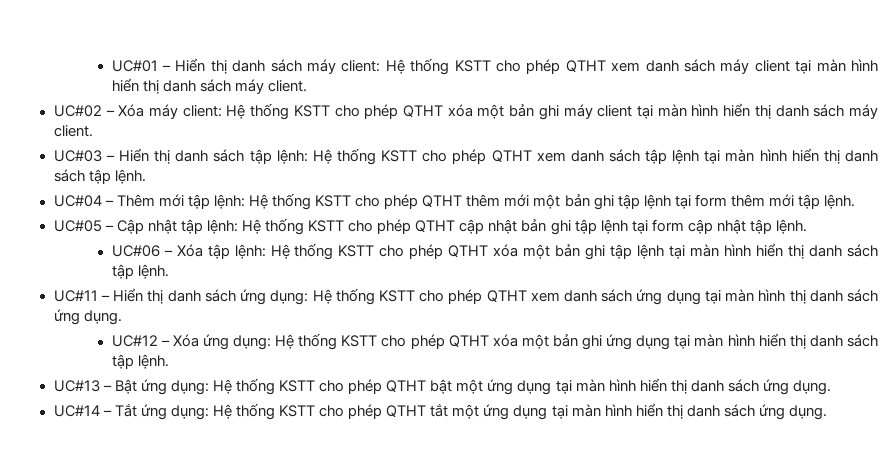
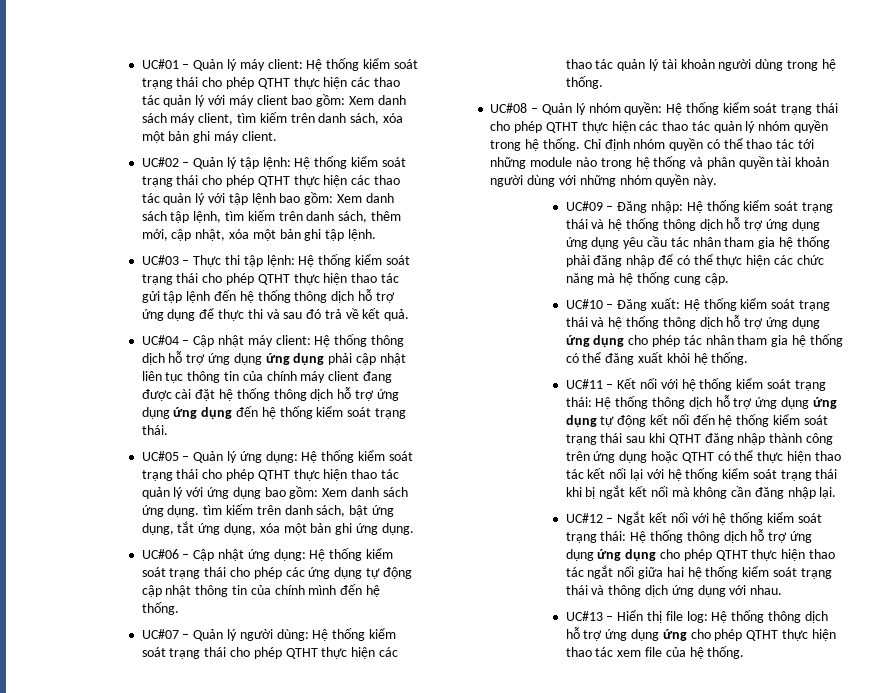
- UC#01 – Hiển thị danh sách máy client: Hệ thống KSTT cho phép QTHT xem danh sách máy client tại màn hình hiển thị danh sách máy client.
- UC#02 – Xóa máy client: Hệ thống KSTT cho phép QTHT xóa một bản ghi máy client tại màn hình hiển thị danh sách máy client.
- UC#03 – Hiển thị danh sách tập lệnh: Hệ thống KSTT cho phép QTHT xem danh sách tập lệnh tại màn hình hiển thị danh sách tập lệnh.
- UC#04 – Thêm mới tập lệnh: Hệ thống KSTT cho phép QTHT thêm mới một bản ghi tập lệnh tại form thêm mới tập lệnh.
- UC#05 – Cập nhật tập lệnh: Hệ thống KSTT cho phép QTHT cập nhật bản ghi tập lệnh tại form cập nhật tập lệnh.
- UC#06 – Xóa tập lệnh: Hệ thống KSTT cho phép QTHT xóa một bản ghi tập lệnh tại màn hình hiển thị danh sách tập lệnh.
- UC#11 – Hiển thị danh sách ứng dụng: Hệ thống KSTT cho phép QTHT xem danh sách ứng dụng tại màn hình thị danh sách ứng dụng.
- UC#12 – Xóa ứng dụng: Hệ thống KSTT cho phép QTHT xóa một bản ghi ứng dụng tại màn hình hiển thị danh sách tập lệnh.
- UC#13 – Bật ứng dụng: Hệ thống KSTT cho phép QTHT bật một ứng dụng tại màn hình hiển thị danh sách ứng dụng.
- UC#14 – Tắt ứng dụng: Hệ thống KSTT cho phép QTHT tắt một ứng dụng tại màn hình hiển thị danh sách ứng dụng.
+ UC#01 – Quản lý máy client: Hệ thống kiểm soát trạng thái cho phép QTHT thực hiện các thao tác quản lý với máy client bao gồm: Xem danh sách máy client, tìm kiếm trên danh sách, xóa một bản ghi máy client.
+ UC#02 – Quản lý tập lệnh: Hệ thống kiểm soát trạng thái cho phép QTHT thực hiện các thao tác quản lý với tập lệnh bao gồm: Xem danh sách tập lệnh, tìm kiếm trên danh sách, thêm mới, cập nhật, xóa một bản ghi tập lệnh.
+ UC#03 – Thực thi tập lệnh: Hệ thống kiểm soát trạng thái cho phép QTHT thực hiện thao tác gửi tập lệnh đến hệ thống thông dịch hỗ trợ ứng dụng để thực thi và sau đó trả về kết quả.
+ UC#04 – Cập nhật máy client: Hệ thống thông dịch hỗ trợ ứng dụng ứng dụng phải cập nhật liên tục thông tin của chính máy client đang được cài đặt hệ thống thông dịch hỗ trợ ứng dụng ứng dụng đến hệ thống kiểm soát trạng thái.
+ UC#05 – Quản lý ứng dụng: Hệ thống kiểm soát trạng thái cho phép QTHT thực hiện thao tác quản lý với ứng dụng bao gồm: Xem danh sách ứng dụng. tìm kiếm trên danh sách, bật ứng dụng, tắt ứng dụng, xóa một bản ghi ứng dụng.
+ UC#06 – Cập nhật ứng dụng: Hệ thống kiểm soát trạng thái cho phép các ứng dụng tự động cập nhật thông tin của chính mình đến hệ thống.
+ UC#07 – Quản lý người dùng: Hệ thống kiểm soát trạng thái cho phép QTHT thực hiện các thao tác quản lý tài khoản người dùng trong hệ thống.
+ UC#08 – Quản lý nhóm quyền: Hệ thống kiểm soát trạng thái cho phép QTHT thực hiện các thao tác quản lý nhóm quyền trong hệ thống. Chỉ định nhóm quyền có thể thao tác tới những module nào trong hệ thống và phân quyền tài khoản người dùng với những nhóm quyền này.
+ UC#09 – Đăng nhập: Hệ thống kiểm soát trạng thái và hệ thống thông dịch hỗ trợ ứng dụng ứng dụng yêu cầu tác nhân tham gia hệ thống phải đăng nhập để có thể thực hiện các chức năng mà hệ thống cung cập.
+ UC#10 – Đăng xuất: Hệ thống kiểm soát trạng thái và hệ thống thông dịch hỗ trợ ứng dụng ứng dụng cho phép tác nhân tham gia hệ thống có thể đăng xuất khỏi hệ thống.
+ UC#11 – Kết nối với hệ thống kiểm soát trạng thái: Hệ thống thông dịch hỗ trợ ứng dụng ứng dụng tự động kết nối đến hệ thống kiểm soát trạng thái sau khi QTHT đăng nhập thành công trên ứng dụng hoặc QTHT có thể thực hiện thao tác kết nối lại với hệ thống kiểm soát trạng thái khi bị ngắt kết nối mà không cần đăng nhập lại.
+ UC#12 – Ngắt kết nối với hệ thống kiểm soát trạng thái: Hệ thống thông dịch hỗ trợ ứng dụng ứng dụng cho phép QTHT thực hiện thao tác ngắt nối giữa hai hệ thống kiểm soát trạng thái và thông dịch ứng dụng với nhau.
+ UC#13 – Hiển thị file log: Hệ thống thông dịch hỗ trợ ứng dụng ứng cho phép QTHT thực hiện thao tác xem file của hệ thống.

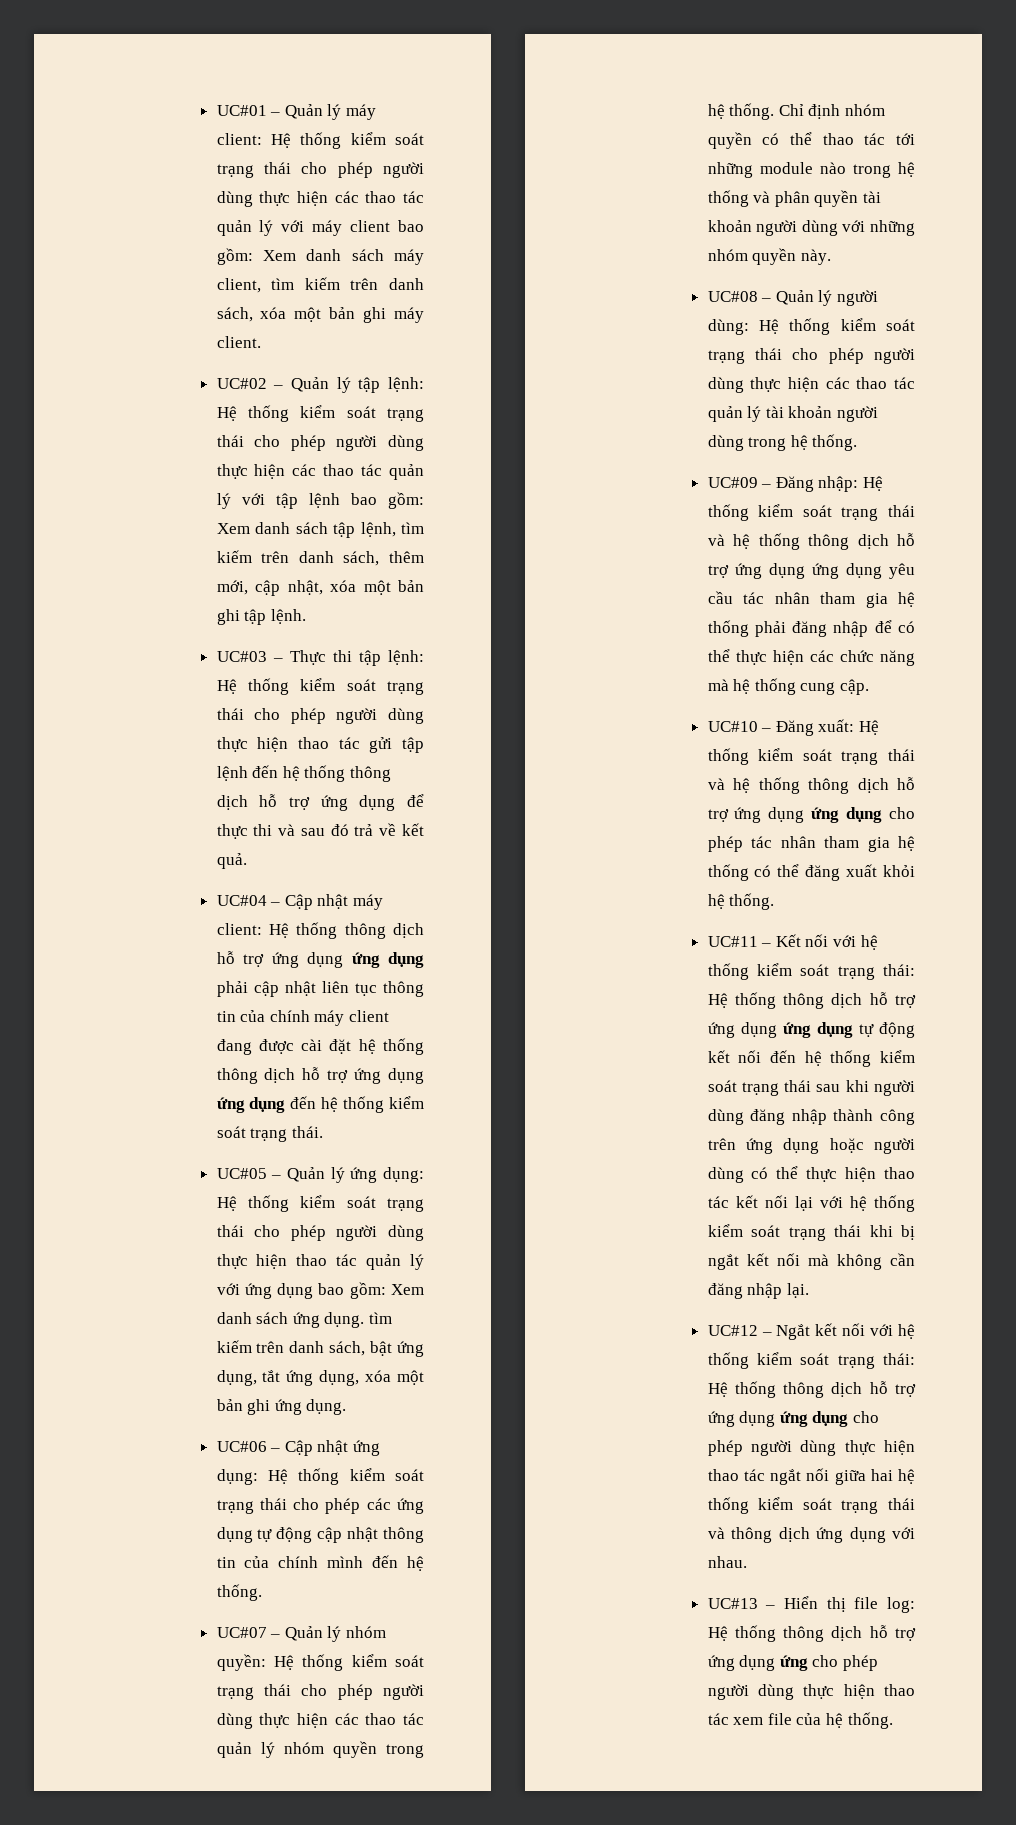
- UC#01 – Quản lý máy client: Hệ thống kiểm soát trạng thái cho phép QTHT thực hiện các thao tác quản lý với máy client bao gồm: Xem danh sách máy client, tìm kiếm trên danh sách, xóa một bản ghi máy client.
+ UC#01 – Quản lý máy client: Hệ thống kiểm soát trạng thái cho phép người dùng thực hiện các thao tác quản lý với máy client bao gồm: Xem danh sách máy client, tìm kiếm trên danh sách, xóa một bản ghi máy client.
- UC#02 – Quản lý tập lệnh: Hệ thống kiểm soát trạng thái cho phép QTHT thực hiện các thao tác quản lý với tập lệnh bao gồm: Xem danh sách tập lệnh, tìm kiếm trên danh sách, thêm mới, cập nhật, xóa một bản ghi tập lệnh.
+ UC#02 – Quản lý tập lệnh: Hệ thống kiểm soát trạng thái cho phép người dùng thực hiện các thao tác quản lý với tập lệnh bao gồm: Xem danh sách tập lệnh, tìm kiếm trên danh sách, thêm mới, cập nhật, xóa một bản ghi tập lệnh.
- UC#03 – Thực thi tập lệnh: Hệ thống kiểm soát trạng thái cho phép QTHT thực hiện thao tác gửi tập lệnh đến hệ thống thông dịch hỗ trợ ứng dụng để thực thi và sau đó trả về kết quả.
+ UC#03 – Thực thi tập lệnh: Hệ thống kiểm soát trạng thái cho phép người dùng thực hiện thao tác gửi tập lệnh đến hệ thống thông dịch hỗ trợ ứng dụng để thực thi và sau đó trả về kết quả.
- UC#05 – Quản lý ứng dụng: Hệ thống kiểm soát trạng thái cho phép QTHT thực hiện thao tác quản lý với ứng dụng bao gồm: Xem danh sách ứng dụng. tìm kiếm trên danh sách, bật ứng dụng, tắt ứng dụng, xóa một bản ghi ứng dụng.
+ UC#05 – Quản lý ứng dụng: Hệ thống kiểm soát trạng thái cho phép người dùng thực hiện thao tác quản lý với ứng dụng bao gồm: Xem danh sách ứng dụng. tìm kiếm trên danh sách, bật ứng dụng, tắt ứng dụng, xóa một bản ghi ứng dụng.
- UC#07 – Quản lý người dùng: Hệ thống kiểm soát trạng thái cho phép QTHT thực hiện các thao tác quản lý tài khoản người dùng trong hệ thống.
- UC#08 – Quản lý nhóm quyền: Hệ thống kiểm soát trạng thái cho phép QTHT thực hiện các thao tác quản lý nhóm quyền trong hệ thống.
+ UC#07 – Quản lý nhóm quyền: Hệ thống kiểm soát trạng thái cho phép người dùng thực hiện các thao tác quản lý nhóm quyền trong hệ thống.
+ UC#08 – Quản lý người dùng: Hệ thống kiểm soát trạng thái cho phép người dùng thực hiện các thao tác quản lý tài khoản người dùng trong hệ thống.
- Hệ thống thông dịch hỗ trợ ứng dụng ứng dụng tự động kết nối đến hệ thống kiểm soát trạng thái sau khi QTHT đăng nhập thành công trên ứng dụng hoặc QTHT có thể thực hiện thao tác kết nối lại với hệ thống kiểm soát trạng thái khi bị ngắt kết nối mà không cần đăng nhập lại.
+ Hệ thống thông dịch hỗ trợ ứng dụng ứng dụng tự động kết nối đến hệ thống kiểm soát trạng thái sau khi người dùng đăng nhập thành công trên ứng dụng hoặc người dùng có thể thực hiện thao tác kết nối lại với hệ thống kiểm soát trạng thái khi bị ngắt kết nối mà không cần đăng nhập lại.
- UC#12 – Ngắt kết nối với hệ thống kiểm soát trạng thái: Hệ thống thông dịch hỗ trợ ứng dụng ứng dụng cho phép QTHT thực hiện thao tác ngắt nối giữa hai hệ thống kiểm soát trạng thái và thông dịch ứng dụng với nhau.
+ UC#12 – Ngắt kết nối với hệ thống kiểm soát trạng thái: Hệ thống thông dịch hỗ trợ ứng dụng ứng dụng cho phép người dùng thực hiện thao tác ngắt nối giữa hai hệ thống kiểm soát trạng thái và thông dịch ứng dụng với nhau.
- UC#13 – Hiển thị file log: Hệ thống thông dịch hỗ trợ ứng dụng ứng cho phép QTHT thực hiện thao tác xem file của hệ thống.
+ UC#13 – Hiển thị file log: Hệ thống thông dịch hỗ trợ ứng dụng ứng cho phép người dùng thực hiện thao tác xem file của hệ thống.

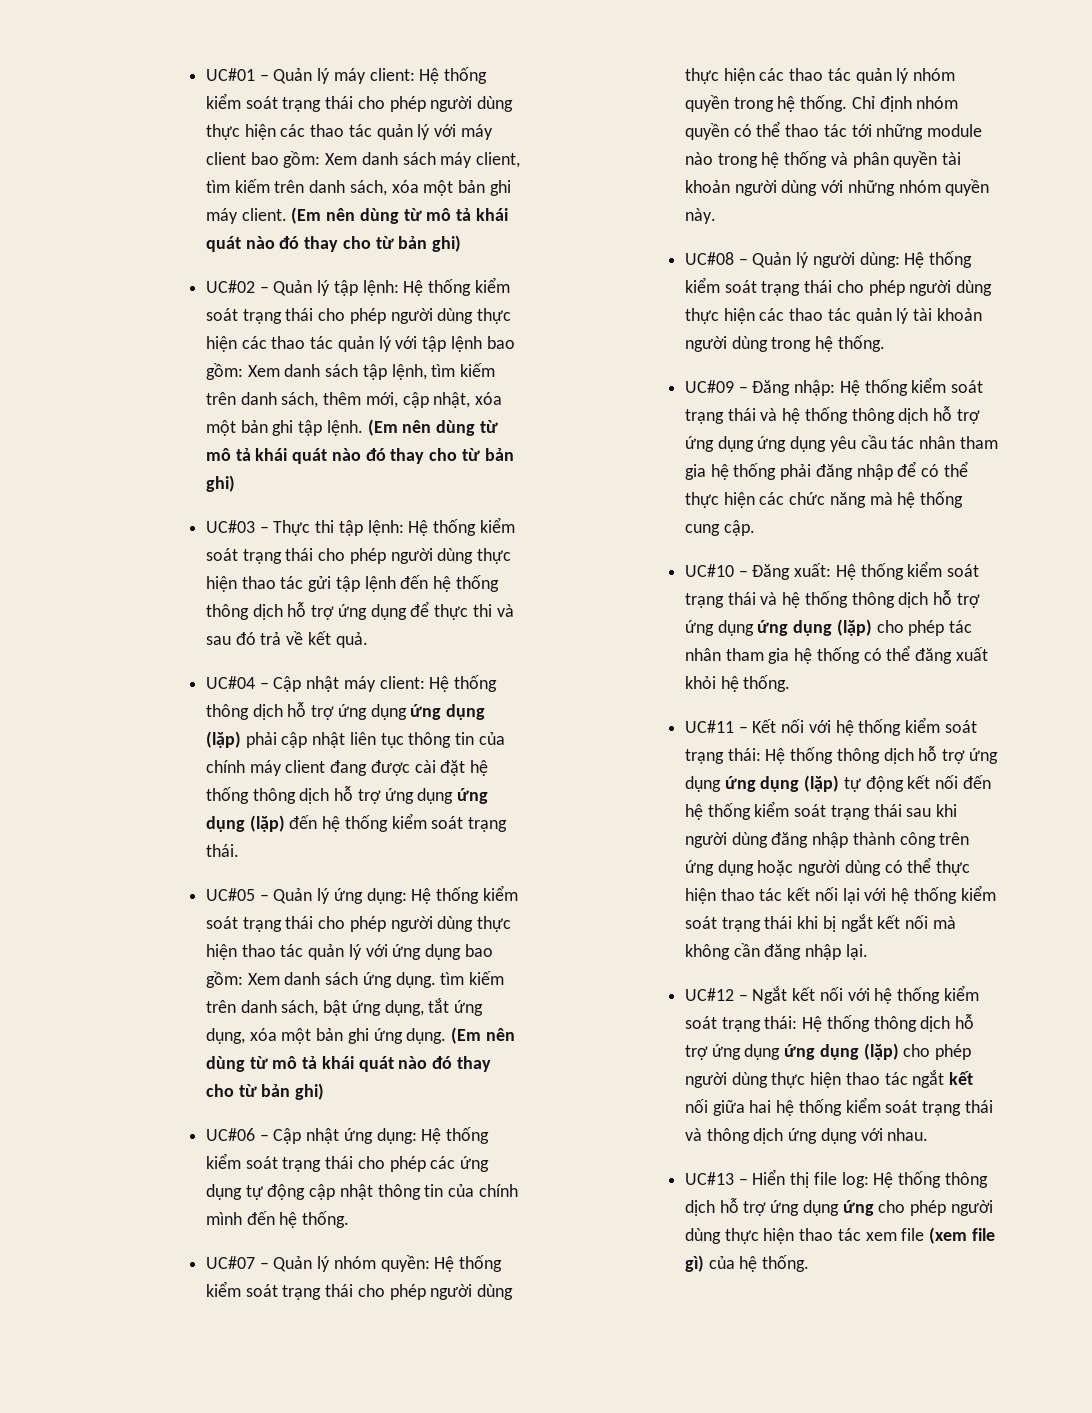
- UC#01 – Quản lý máy client: Hệ thống kiểm soát trạng thái cho phép người dùng thực hiện các thao tác quản lý với máy client bao gồm: Xem danh sách máy client, tìm kiếm trên danh sách, xóa một bản ghi máy client.
+ UC#01 – Quản lý máy client: Hệ thống kiểm soát trạng thái cho phép người dùng thực hiện các thao tác quản lý với máy client bao gồm: Xem danh sách máy client, tìm kiếm trên danh sách, xóa một bản ghi máy client. (Em nên dùng từ mô tả khái quát nào đó thay cho từ bản ghi)
- UC#02 – Quản lý tập lệnh: Hệ thống kiểm soát trạng thái cho phép người dùng thực hiện các thao tác quản lý với tập lệnh bao gồm: Xem danh sách tập lệnh, tìm kiếm trên danh sách, thêm mới, cập nhật, xóa một bản ghi tập lệnh.
+ UC#02 – Quản lý tập lệnh: Hệ thống kiểm soát trạng thái cho phép người dùng thực hiện các thao tác quản lý với tập lệnh bao gồm: Xem danh sách tập lệnh, tìm kiếm trên danh sách, thêm mới, cập nhật, xóa một bản ghi tập lệnh. (Em nên dùng từ mô tả khái quát nào đó thay cho từ bản ghi)
- UC#04 – Cập nhật máy client: Hệ thống thông dịch hỗ trợ ứng dụng ứng dụng phải cập nhật liên tục thông tin của chính máy client đang được cài đặt hệ thống thông dịch hỗ trợ ứng dụng ứng dụng đến hệ thống kiểm soát trạng thái.
+ UC#04 – Cập nhật máy client: Hệ thống thông dịch hỗ trợ ứng dụng ứng dụng (lặp) phải cập nhật liên tục thông tin của chính máy client đang được cài đặt hệ thống thông dịch hỗ trợ ứng dụng ứng dụng (lặp) đến hệ thống kiểm soát trạng thái.
- UC#05 – Quản lý ứng dụng: Hệ thống kiểm soát trạng thái cho phép người dùng thực hiện thao tác quản lý với ứng dụng bao gồm: Xem danh sách ứng dụng. tìm kiếm trên danh sách, bật ứng dụng, tắt ứng dụng, xóa một bản ghi ứng dụng.
+ UC#05 – Quản lý ứng dụng: Hệ thống kiểm soát trạng thái cho phép người dùng thực hiện thao tác quản lý với ứng dụng bao gồm: Xem danh sách ứng dụng. tìm kiếm trên danh sách, bật ứng dụng, tắt ứng dụng, xóa một bản ghi ứng dụng. (Em nên dùng từ mô tả khái quát nào đó thay cho từ bản ghi)
- UC#10 – Đăng xuất: Hệ thống kiểm soát trạng thái và hệ thống thông dịch hỗ trợ ứng dụng ứng dụng cho phép tác nhân tham gia hệ thống có thể đăng xuất khỏi hệ thống.
+ UC#10 – Đăng xuất: Hệ thống kiểm soát trạng thái và hệ thống thông dịch hỗ trợ ứng dụng ứng dụng (lặp) cho phép tác nhân tham gia hệ thống có thể đăng xuất khỏi hệ thống.
- Hệ thống thông dịch hỗ trợ ứng dụng ứng dụng tự động kết nối đến hệ thống kiểm soát trạng thái sau khi người dùng đăng nhập thành công trên ứng dụng hoặc người dùng có thể thực hiện thao tác kết nối lại với hệ thống kiểm soát trạng thái khi bị ngắt kết nối mà không cần đăng nhập lại.
+ Hệ thống thông dịch hỗ trợ ứng dụng ứng dụng (lặp) tự động kết nối đến hệ thống kiểm soát trạng thái sau khi người dùng đăng nhập thành công trên ứng dụng hoặc người dùng có thể thực hiện thao tác kết nối lại với hệ thống kiểm soát trạng thái khi bị ngắt kết nối mà không cần đăng nhập lại.
- UC#12 – Ngắt kết nối với hệ thống kiểm soát trạng thái: Hệ thống thông dịch hỗ trợ ứng dụng ứng dụng cho phép người dùng thực hiện thao tác ngắt nối giữa hai hệ thống kiểm soát trạng thái và thông dịch ứng dụng với nhau.
+ UC#12 – Ngắt kết nối với hệ thống kiểm soát trạng thái: Hệ thống thông dịch hỗ trợ ứng dụng ứng dụng (lặp) cho phép người dùng thực hiện thao tác ngắt kết nối giữa hai hệ thống kiểm soát trạng thái và thông dịch ứng dụng với nhau.
- UC#13 – Hiển thị file log: Hệ thống thông dịch hỗ trợ ứng dụng ứng cho phép người dùng thực hiện thao tác xem file của hệ thống.
+ UC#13 – Hiển thị file log: Hệ thống thông dịch hỗ trợ ứng dụng ứng cho phép người dùng thực hiện thao tác xem file (xem file gì) của hệ thống.

